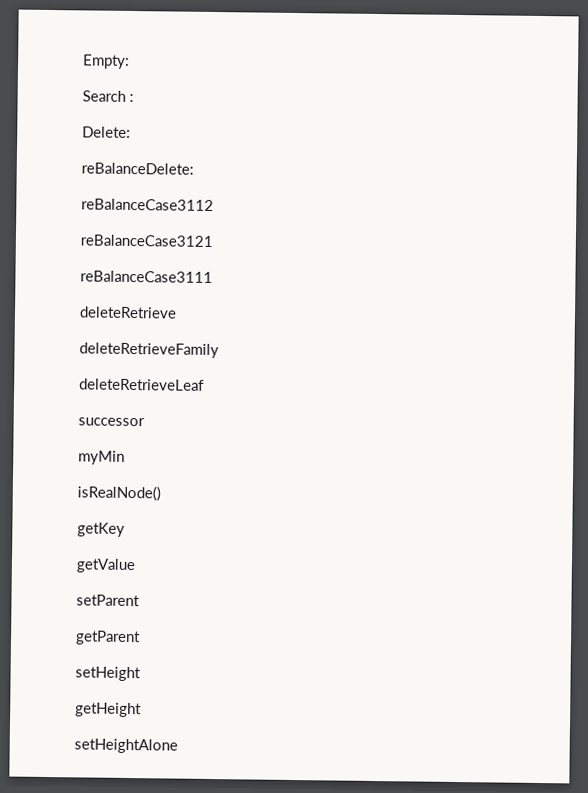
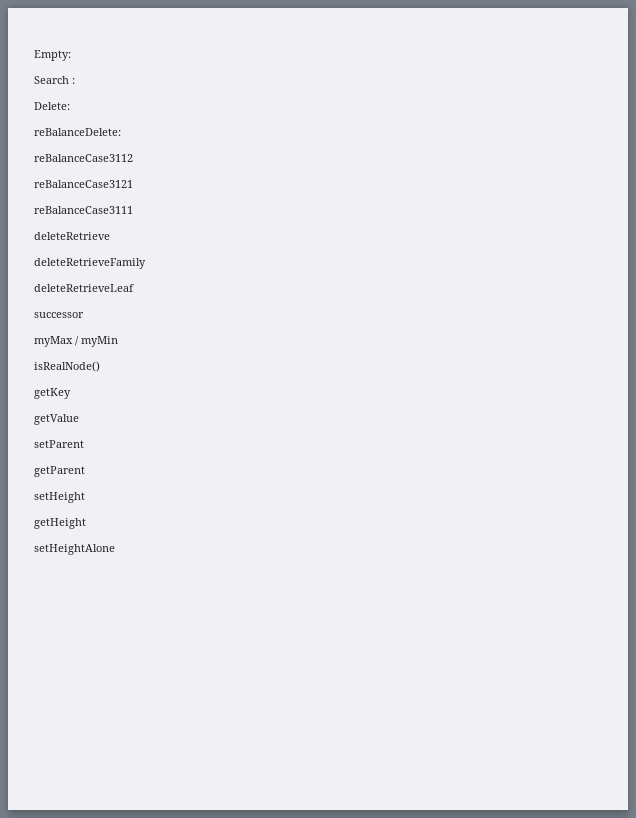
- myMin
+ myMax / myMin

